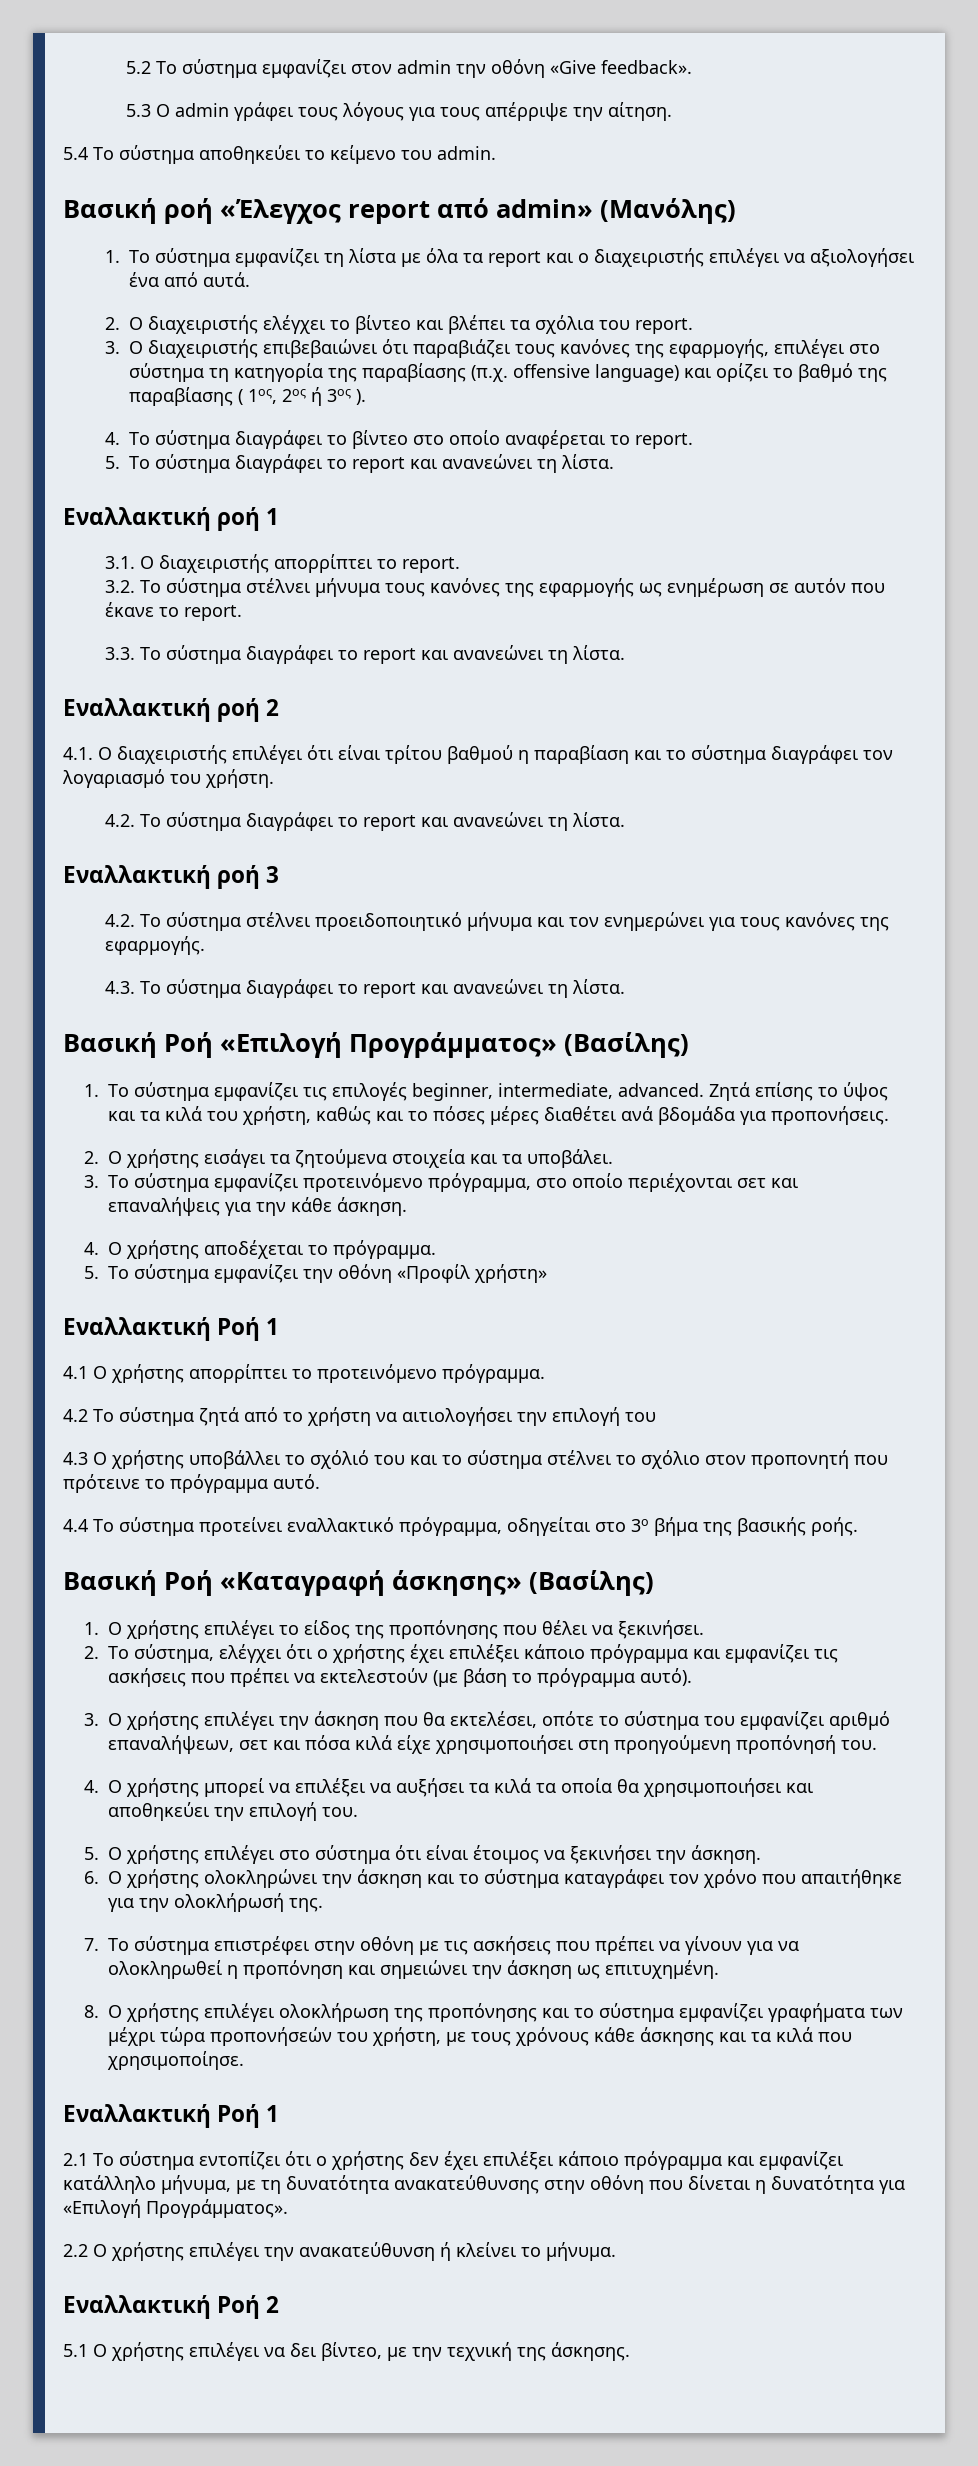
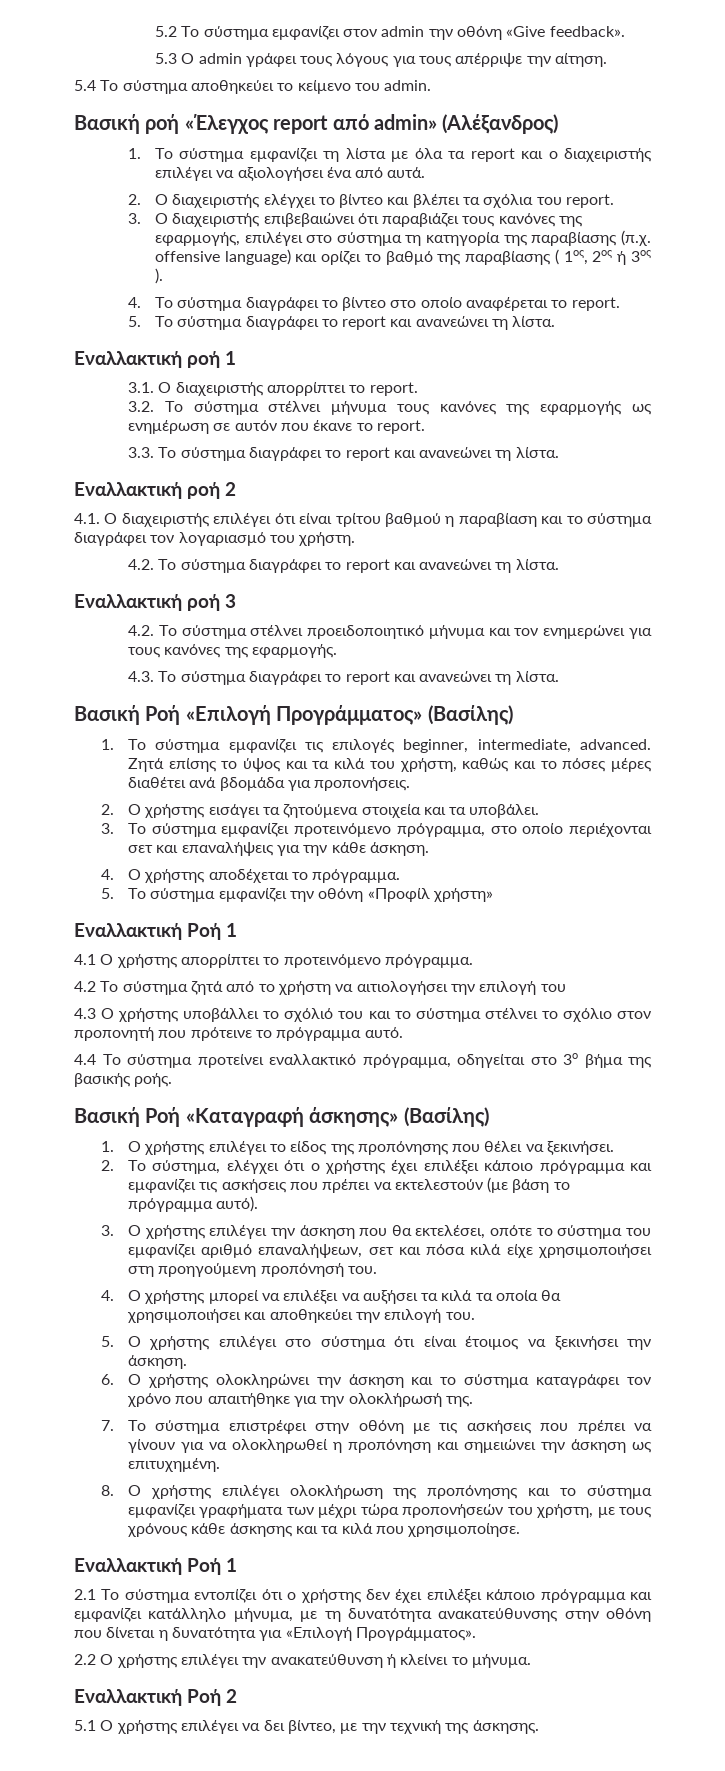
- Βασική ροή «Έλεγχος report από admin» (Μανόλης)
+ Βασική ροή «Έλεγχος report από admin» (Αλέξανδρος)

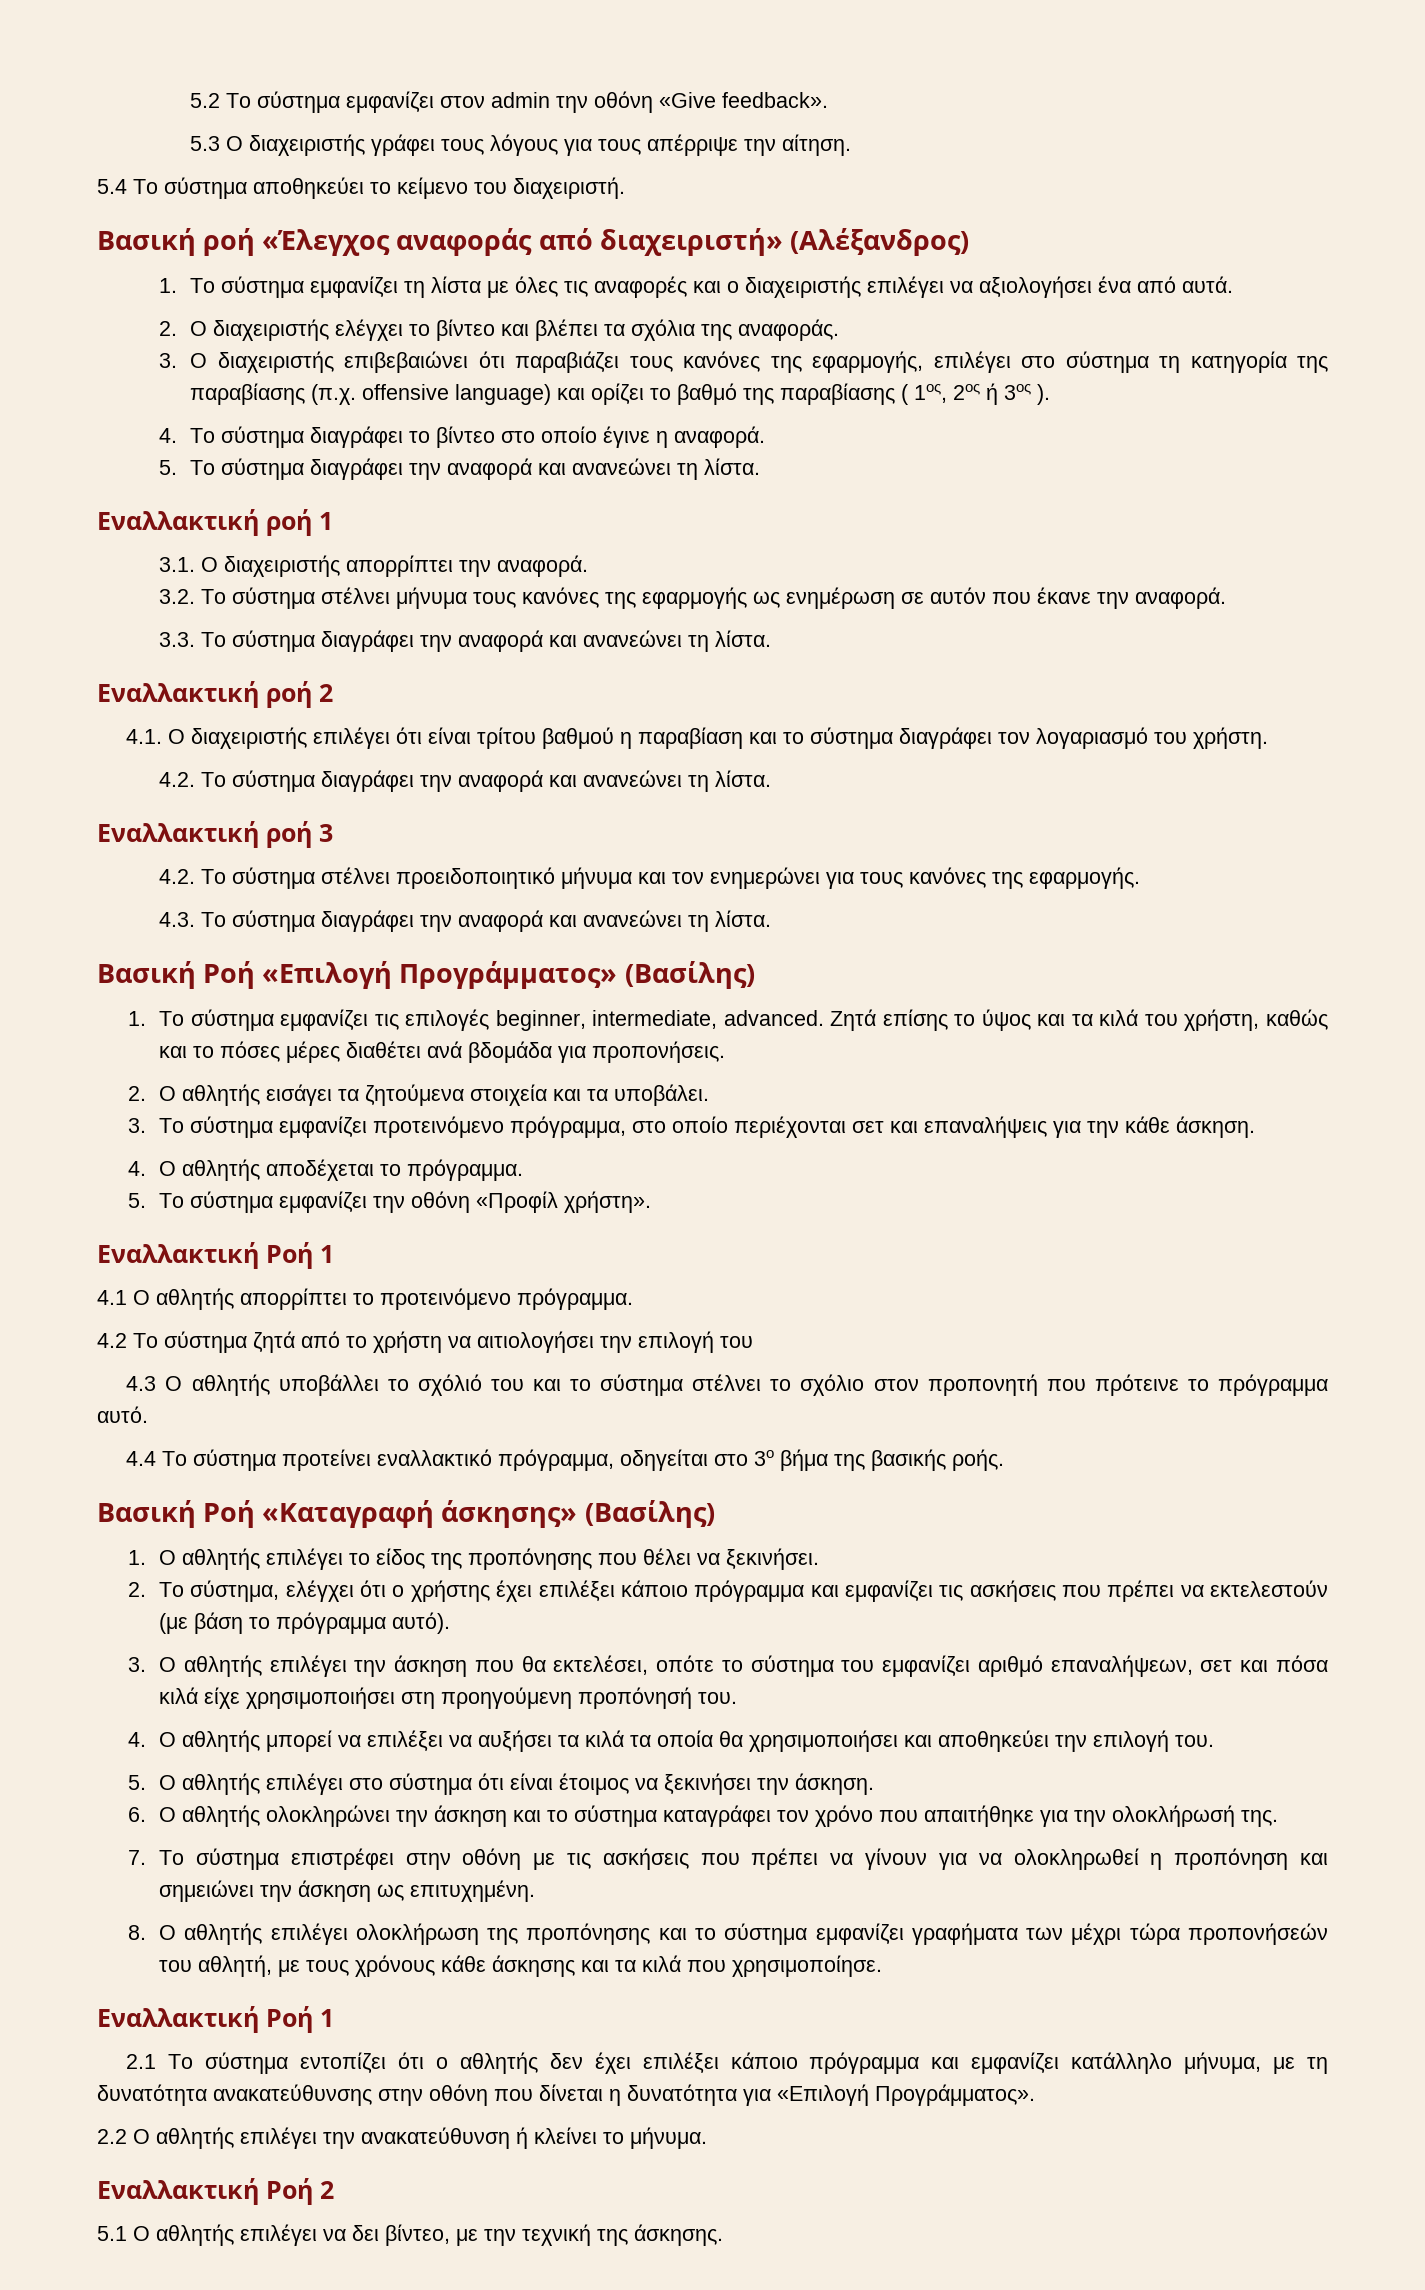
- 5.3 Ο admin γράφει τους λόγους για τους απέρριψε την αίτηση.
+ 5.3 Ο διαχειριστής γράφει τους λόγους για τους απέρριψε την αίτηση.
- 5.4 Το σύστημα αποθηκεύει το κείμενο του admin.
+ 5.4 Το σύστημα αποθηκεύει το κείμενο του διαχειριστή.
- Βασική ροή «Έλεγχος report από admin» (Αλέξανδρος)
+ Βασική ροή «Έλεγχος αναφοράς από διαχειριστή» (Αλέξανδρος)
- 1. Το σύστημα εμφανίζει τη λίστα με όλα τα report και ο διαχειριστής επιλέγει να αξιολογήσει ένα από αυτά.
+ 1. Το σύστημα εμφανίζει τη λίστα με όλες τις αναφορές και ο διαχειριστής επιλέγει να αξιολογήσει ένα από αυτά.
- 2. Ο διαχειριστής ελέγχει το βίντεο και βλέπει τα σχόλια του report.
+ 2. Ο διαχειριστής ελέγχει το βίντεο και βλέπει τα σχόλια της αναφοράς.
- 4. Το σύστημα διαγράφει το βίντεο στο οποίο αναφέρεται το report.
+ 4. Το σύστημα διαγράφει το βίντεο στο οποίο έγινε η αναφορά.
- 5. Το σύστημα διαγράφει το report και ανανεώνει τη λίστα.
+ 5. Το σύστημα διαγράφει την αναφορά και ανανεώνει τη λίστα.
- 3.1. Ο διαχειριστής απορρίπτει το report.
+ 3.1. Ο διαχειριστής απορρίπτει την αναφορά.
- 3.2. Το σύστημα στέλνει μήνυμα τους κανόνες της εφαρμογής ως ενημέρωση σε αυτόν που έκανε το report.
+ 3.2. Το σύστημα στέλνει μήνυμα τους κανόνες της εφαρμογής ως ενημέρωση σε αυτόν που έκανε την αναφορά.
- 3.3. Το σύστημα διαγράφει το report και ανανεώνει τη λίστα.
+ 3.3. Το σύστημα διαγράφει την αναφορά και ανανεώνει τη λίστα.
- 4.2. Το σύστημα διαγράφει το report και ανανεώνει τη λίστα.
+ 4.2. Το σύστημα διαγράφει την αναφορά και ανανεώνει τη λίστα.
- 4.3. Το σύστημα διαγράφει το report και ανανεώνει τη λίστα.
+ 4.3. Το σύστημα διαγράφει την αναφορά και ανανεώνει τη λίστα.
- 2. Ο χρήστης εισάγει τα ζητούμενα στοιχεία και τα υποβάλει.
+ 2. Ο αθλητής εισάγει τα ζητούμενα στοιχεία και τα υποβάλει.
- 4. Ο χρήστης αποδέχεται το πρόγραμμα.
+ 4. Ο αθλητής αποδέχεται το πρόγραμμα.
- 5. Το σύστημα εμφανίζει την οθόνη «Προφίλ χρήστη»
+ 5. Το σύστημα εμφανίζει την οθόνη «Προφίλ χρήστη».
- 4.1 Ο χρήστης απορρίπτει το προτεινόμενο πρόγραμμα.
+ 4.1 Ο αθλητής απορρίπτει το προτεινόμενο πρόγραμμα.
- 4.3 Ο χρήστης υποβάλλει το σχόλιό του και το σύστημα στέλνει το σχόλιο στον προπονητή που πρότεινε το πρόγραμμα αυτό.
+ 4.3 Ο αθλητής υποβάλλει το σχόλιό του και το σύστημα στέλνει το σχόλιο στον προπονητή που πρότεινε το πρόγραμμα αυτό.
- 1. Ο χρήστης επιλέγει το είδος της προπόνησης που θέλει να ξεκινήσει.
+ 1. Ο αθλητής επιλέγει το είδος της προπόνησης που θέλει να ξεκινήσει.
- 3. Ο χρήστης επιλέγει την άσκηση που θα εκτελέσει, οπότε το σύστημα του εμφανίζει αριθμό επαναλήψεων, σετ και πόσα κιλά είχε χρησιμοποιήσει στη προηγούμενη προπόνησή του.
+ 3. Ο αθλητής επιλέγει την άσκηση που θα εκτελέσει, οπότε το σύστημα του εμφανίζει αριθμό επαναλήψεων, σετ και πόσα κιλά είχε χρησιμοποιήσει στη προηγούμενη προπόνησή του.
- 4. Ο χρήστης μπορεί να επιλέξει να αυξήσει τα κιλά τα οποία θα χρησιμοποιήσει και αποθηκεύει την επιλογή του.
+ 4. Ο αθλητής μπορεί να επιλέξει να αυξήσει τα κιλά τα οποία θα χρησιμοποιήσει και αποθηκεύει την επιλογή του.
- 5. Ο χρήστης επιλέγει στο σύστημα ότι είναι έτοιμος να ξεκινήσει την άσκηση.
+ 5. Ο αθλητής επιλέγει στο σύστημα ότι είναι έτοιμος να ξεκινήσει την άσκηση.
- 6. Ο χρήστης ολοκληρώνει την άσκηση και το σύστημα καταγράφει τον χρόνο που απαιτήθηκε για την ολοκλήρωσή της.
+ 6. Ο αθλητής ολοκληρώνει την άσκηση και το σύστημα καταγράφει τον χρόνο που απαιτήθηκε για την ολοκλήρωσή της.
- 8. Ο χρήστης επιλέγει ολοκλήρωση της προπόνησης και το σύστημα εμφανίζει γραφήματα των μέχρι τώρα προπονήσεών του χρήστη, με τους χρόνους κάθε άσκησης και τα κιλά που χρησιμοποίησε.
+ 8. Ο αθλητής επιλέγει ολοκλήρωση της προπόνησης και το σύστημα εμφανίζει γραφήματα των μέχρι τώρα προπονήσεών του αθλητή, με τους χρόνους κάθε άσκησης και τα κιλά που χρησιμοποίησε.
- 2.1 Το σύστημα εντοπίζει ότι ο χρήστης δεν έχει επιλέξει κάποιο πρόγραμμα και εμφανίζει κατάλληλο μήνυμα, με τη δυνατότητα ανακατεύθυνσης στην οθόνη που δίνεται η δυνατότητα για «Επιλογή Προγράμματος».
+ 2.1 Το σύστημα εντοπίζει ότι ο αθλητής δεν έχει επιλέξει κάποιο πρόγραμμα και εμφανίζει κατάλληλο μήνυμα, με τη δυνατότητα ανακατεύθυνσης στην οθόνη που δίνεται η δυνατότητα για «Επιλογή Προγράμματος».
- 2.2 Ο χρήστης επιλέγει την ανακατεύθυνση ή κλείνει το μήνυμα.
+ 2.2 Ο αθλητής επιλέγει την ανακατεύθυνση ή κλείνει το μήνυμα.
- 5.1 Ο χρήστης επιλέγει να δει βίντεο, με την τεχνική της άσκησης.
+ 5.1 Ο αθλητής επιλέγει να δει βίντεο, με την τεχνική της άσκησης.

